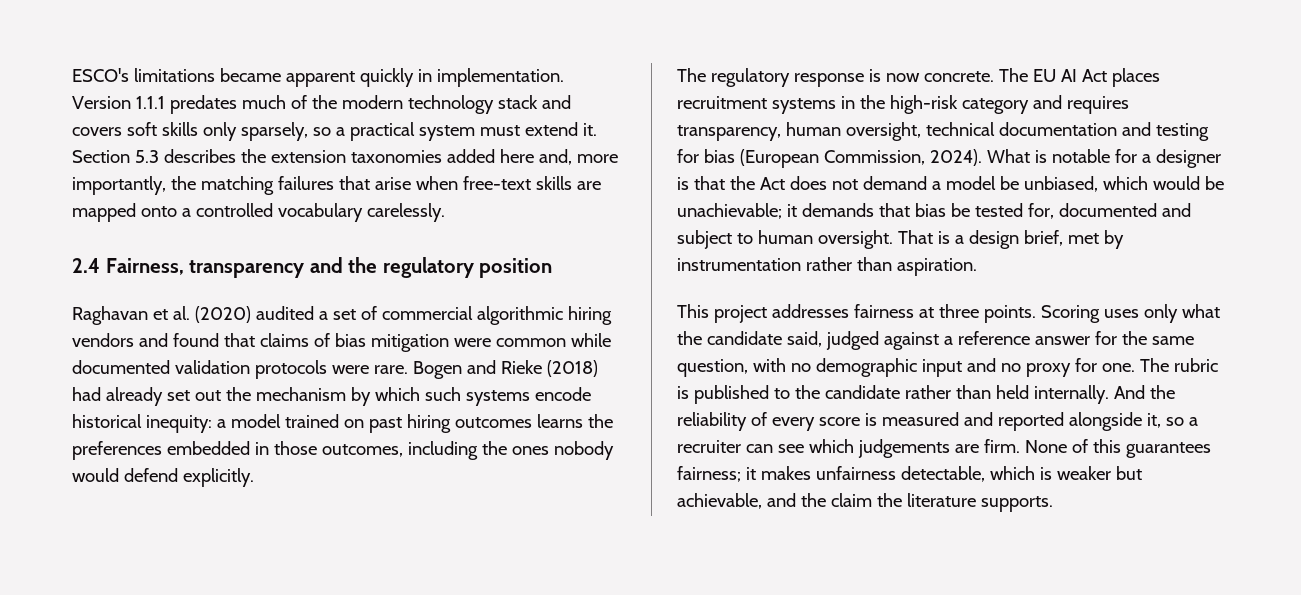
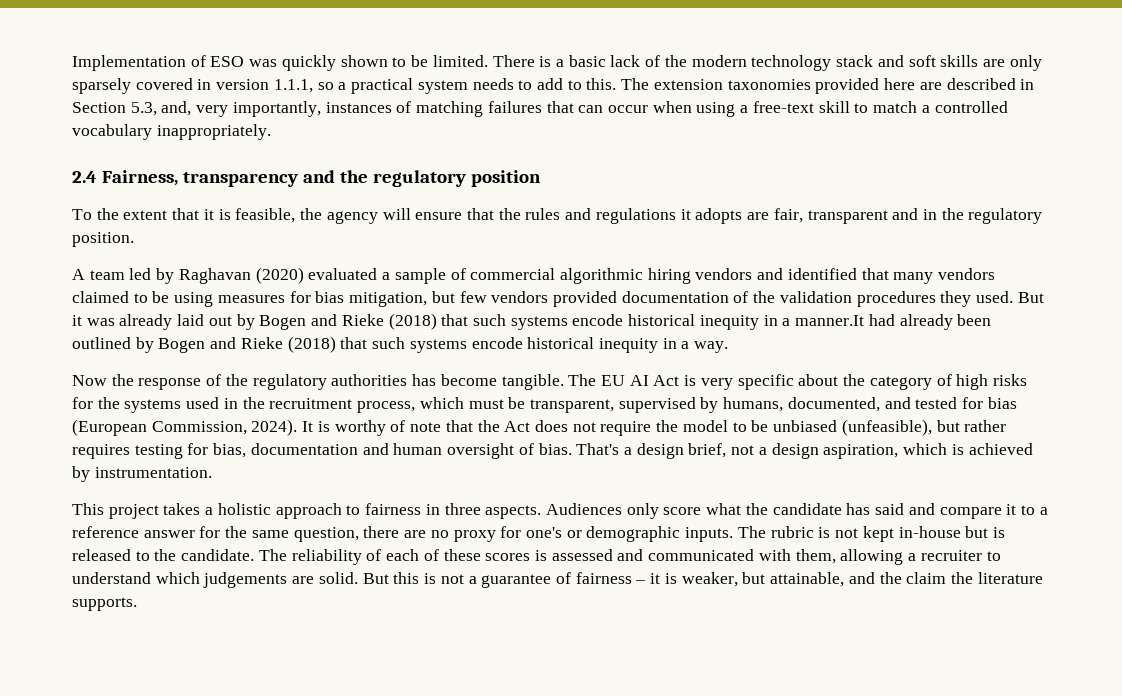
- ESCO's limitations became apparent quickly in implementation. Version 1.1.1 predates much of the modern technology stack and covers soft skills only sparsely, so a practical system must extend it. Section 5.3 describes the extension taxonomies added here and, more importantly, the matching failures that arise when free-text skills are mapped onto a controlled vocabulary carelessly.
+ Implementation of ESO was quickly shown to be limited. There is a basic lack of the modern technology stack and soft skills are only sparsely covered in version 1.1.1, so a practical system needs to add to this. The extension taxonomies provided here are described in Section 5.3, and, very importantly, instances of matching failures that can occur when using a free-text skill to match a controlled vocabulary inappropriately.
- Raghavan et al. (2020) audited a set of commercial algorithmic hiring vendors and found that claims of bias mitigation were common while documented validation protocols were rare. Bogen and Rieke (2018) had already set out the mechanism by which such systems encode historical inequity: a model trained on past hiring outcomes learns the preferences embedded in those outcomes, including the ones nobody would defend explicitly.
- The regulatory response is now concrete. The EU AI Act places recruitment systems in the high-risk category and requires transparency, human oversight, technical documentation and testing for bias (European Commission, 2024).
+ To the extent that it is feasible, the agency will ensure that the rules and regulations it adopts are fair, transparent and in the regulatory position.
+ A team led by Raghavan (2020) evaluated a sample of commercial algorithmic hiring vendors and identified that many vendors claimed to be using measures for bias mitigation, but few vendors provided documentation of the validation procedures they used. But it was already laid out by Bogen and Rieke (2018) that such systems encode historical inequity in a manner.It had already been outlined by Bogen and Rieke (2018) that such systems encode historical inequity in a way.
+ Now the response of the regulatory authorities has become tangible. The EU AI Act is very specific about the category of high risks for the systems used in the recruitment process, which must be transparent, supervised by humans, documented, and tested for bias (European Commission, 2024).
- What is notable for a designer is that the Act does not demand a model be unbiased, which would be unachievable; it demands that bias be tested for, documented and subject to human oversight. That is a design brief, met by instrumentation rather than aspiration.
- This project addresses fairness at three points. Scoring uses only what the candidate said, judged against a reference answer for the same question, with no demographic input and no proxy for one. The rubric is published to the candidate rather than held internally. And the reliability of every score is measured and reported alongside it, so a recruiter can see which judgements are firm. None of this guarantees fairness; it makes unfairness detectable, which is weaker but achievable, and the claim the literature supports.
+ It is worthy of note that the Act does not require the model to be unbiased (unfeasible), but rather requires testing for bias, documentation and human oversight of bias. That's a design brief, not a design aspiration, which is achieved by instrumentation.
+ This project takes a holistic approach to fairness in three aspects. Audiences only score what the candidate has said and compare it to a reference answer for the same question, there are no proxy for one's or demographic inputs. The rubric is not kept in-house but is released to the candidate. The reliability of each of these scores is assessed and communicated with them, allowing a recruiter to understand which judgements are solid. But this is not a guarantee of fairness – it is weaker, but attainable, and the claim the literature supports.

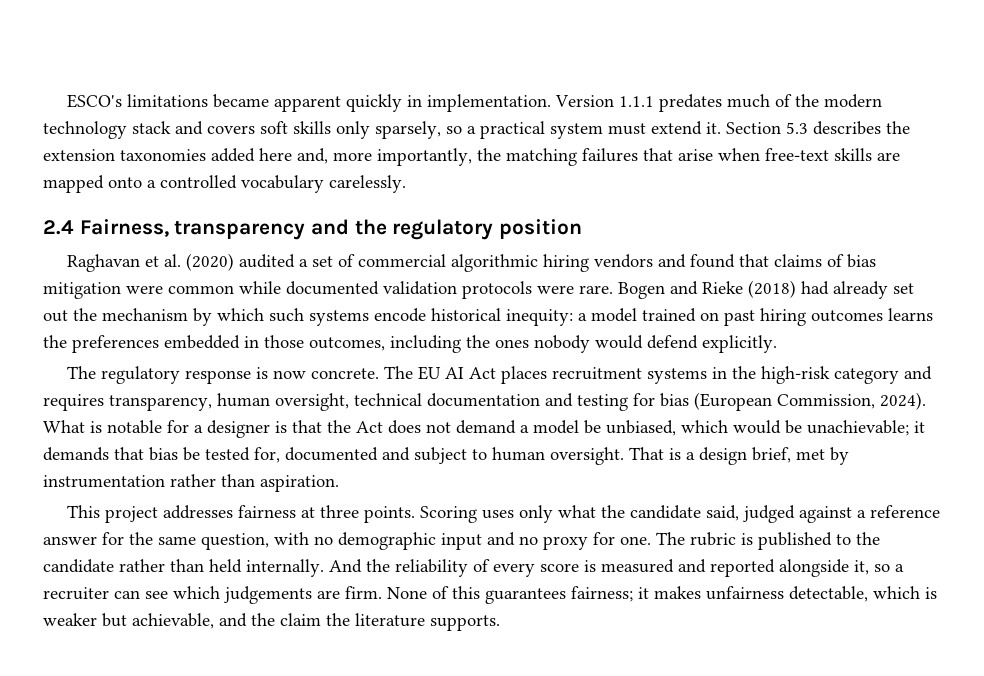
- Implementation of ESO was quickly shown to be limited. There is a basic lack of the modern technology stack and soft skills are only sparsely covered in version 1.1.1, so a practical system needs to add to this. The extension taxonomies provided here are described in Section 5.3, and, very importantly, instances of matching failures that can occur when using a free-text skill to match a controlled vocabulary inappropriately.
+ ESCO's limitations became apparent quickly in implementation. Version 1.1.1 predates much of the modern technology stack and covers soft skills only sparsely, so a practical system must extend it. Section 5.3 describes the extension taxonomies added here and, more importantly, the matching failures that arise when free-text skills are mapped onto a controlled vocabulary carelessly.
- To the extent that it is feasible, the agency will ensure that the rules and regulations it adopts are fair, transparent and in the regulatory position.
- A team led by Raghavan (2020) evaluated a sample of commercial algorithmic hiring vendors and identified that many vendors claimed to be using measures for bias mitigation, but few vendors provided documentation of the validation procedures they used. But it was already laid out by Bogen and Rieke (2018) that such systems encode historical inequity in a manner.It had already been outlined by Bogen and Rieke (2018) that such systems encode historical inequity in a way.
- Now the response of the regulatory authorities has become tangible. The EU AI Act is very specific about the category of high risks for the systems used in the recruitment process, which must be transparent, supervised by humans, documented, and tested for bias (European Commission, 2024).
+ Raghavan et al. (2020) audited a set of commercial algorithmic hiring vendors and found that claims of bias mitigation were common while documented validation protocols were rare. Bogen and Rieke (2018) had already set out the mechanism by which such systems encode historical inequity: a model trained on past hiring outcomes learns the preferences embedded in those outcomes, including the ones nobody would defend explicitly.
+ The regulatory response is now concrete. The EU AI Act places recruitment systems in the high-risk category and requires transparency, human oversight, technical documentation and testing for bias (European Commission, 2024).
- It is worthy of note that the Act does not require the model to be unbiased (unfeasible), but rather requires testing for bias, documentation and human oversight of bias. That's a design brief, not a design aspiration, which is achieved by instrumentation.
- This project takes a holistic approach to fairness in three aspects. Audiences only score what the candidate has said and compare it to a reference answer for the same question, there are no proxy for one's or demographic inputs. The rubric is not kept in-house but is released to the candidate. The reliability of each of these scores is assessed and communicated with them, allowing a recruiter to understand which judgements are solid. But this is not a guarantee of fairness – it is weaker, but attainable, and the claim the literature supports.
+ What is notable for a designer is that the Act does not demand a model be unbiased, which would be unachievable; it demands that bias be tested for, documented and subject to human oversight. That is a design brief, met by instrumentation rather than aspiration.
+ This project addresses fairness at three points. Scoring uses only what the candidate said, judged against a reference answer for the same question, with no demographic input and no proxy for one. The rubric is published to the candidate rather than held internally. And the reliability of every score is measured and reported alongside it, so a recruiter can see which judgements are firm. None of this guarantees fairness; it makes unfairness detectable, which is weaker but achievable, and the claim the literature supports.

